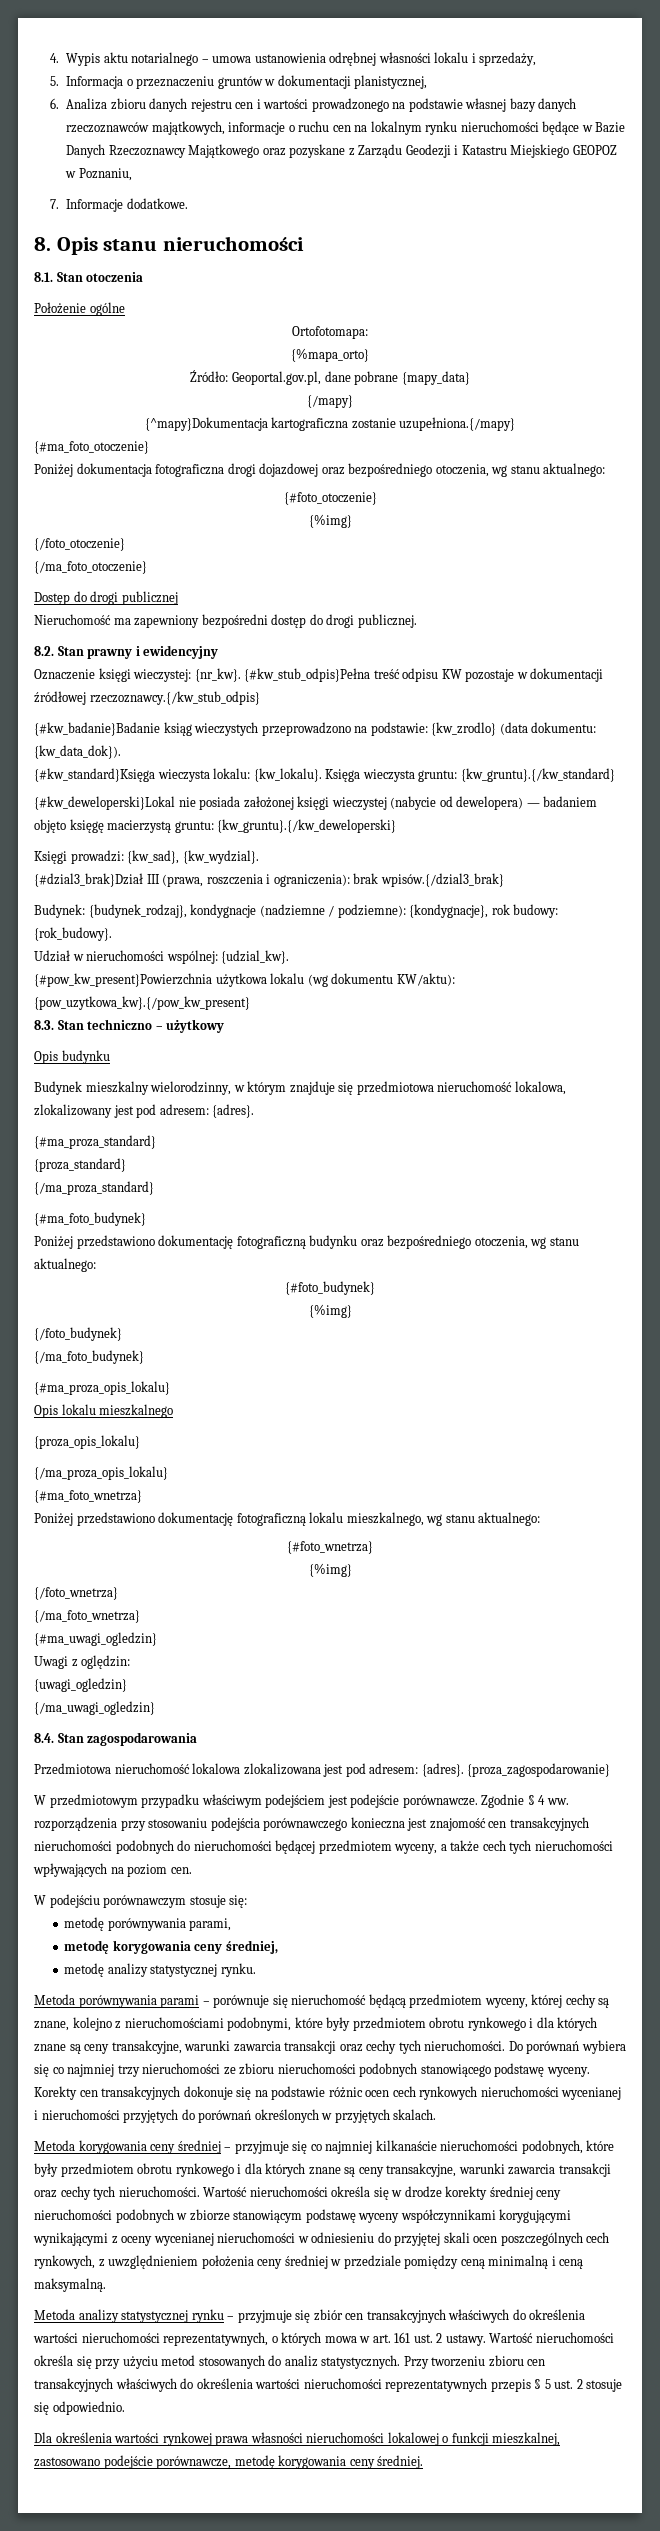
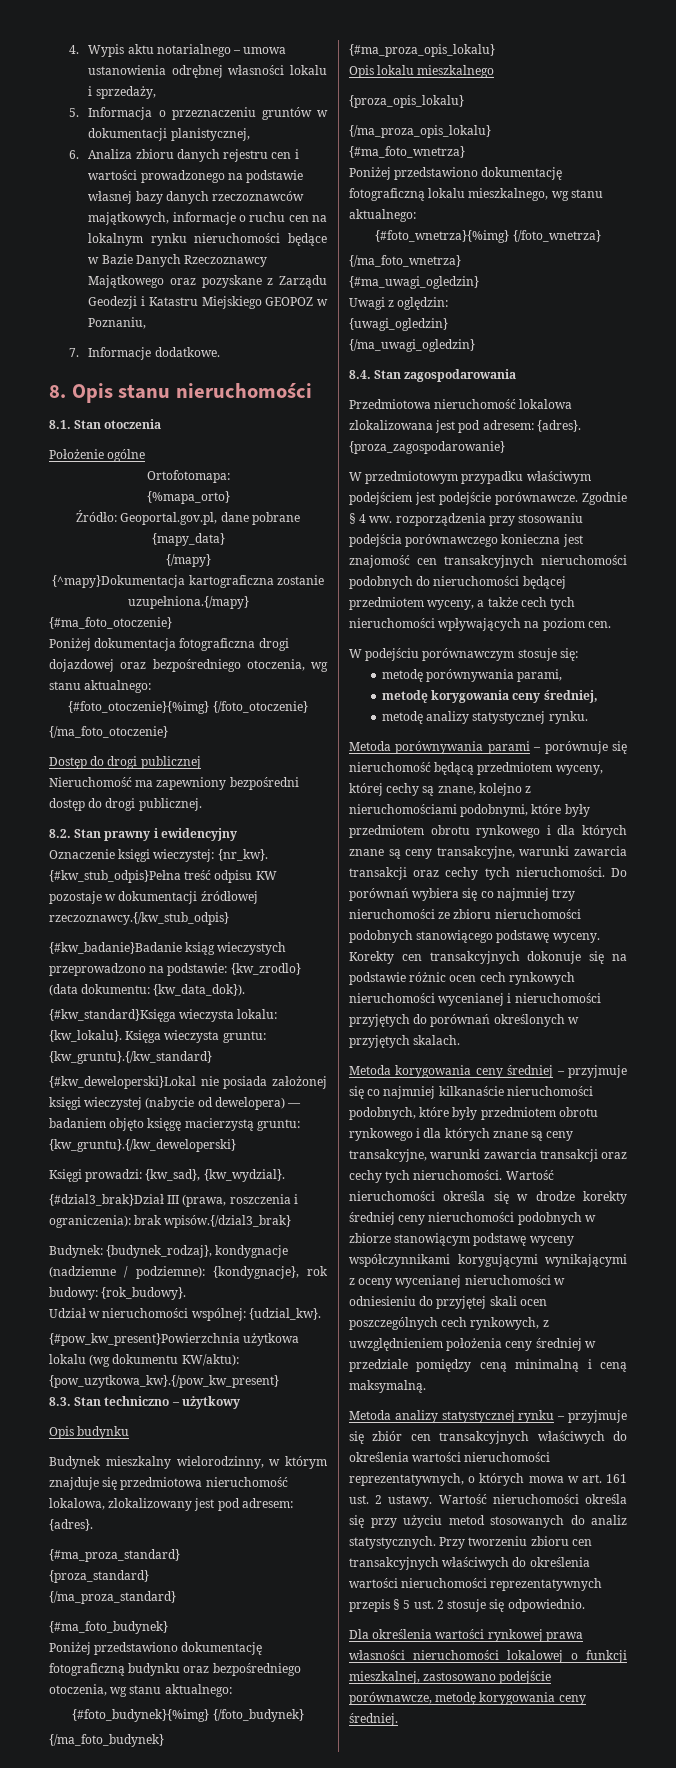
- {#foto_otoczenie}
- {%img}
- {/foto_otoczenie}
+ {#foto_otoczenie}{%img} {/foto_otoczenie}
- {#foto_budynek}
- {%img}
- {/foto_budynek}
+ {#foto_budynek}{%img} {/foto_budynek}
- {#foto_wnetrza}
- {%img}
- {/foto_wnetrza}
+ {#foto_wnetrza}{%img} {/foto_wnetrza}

